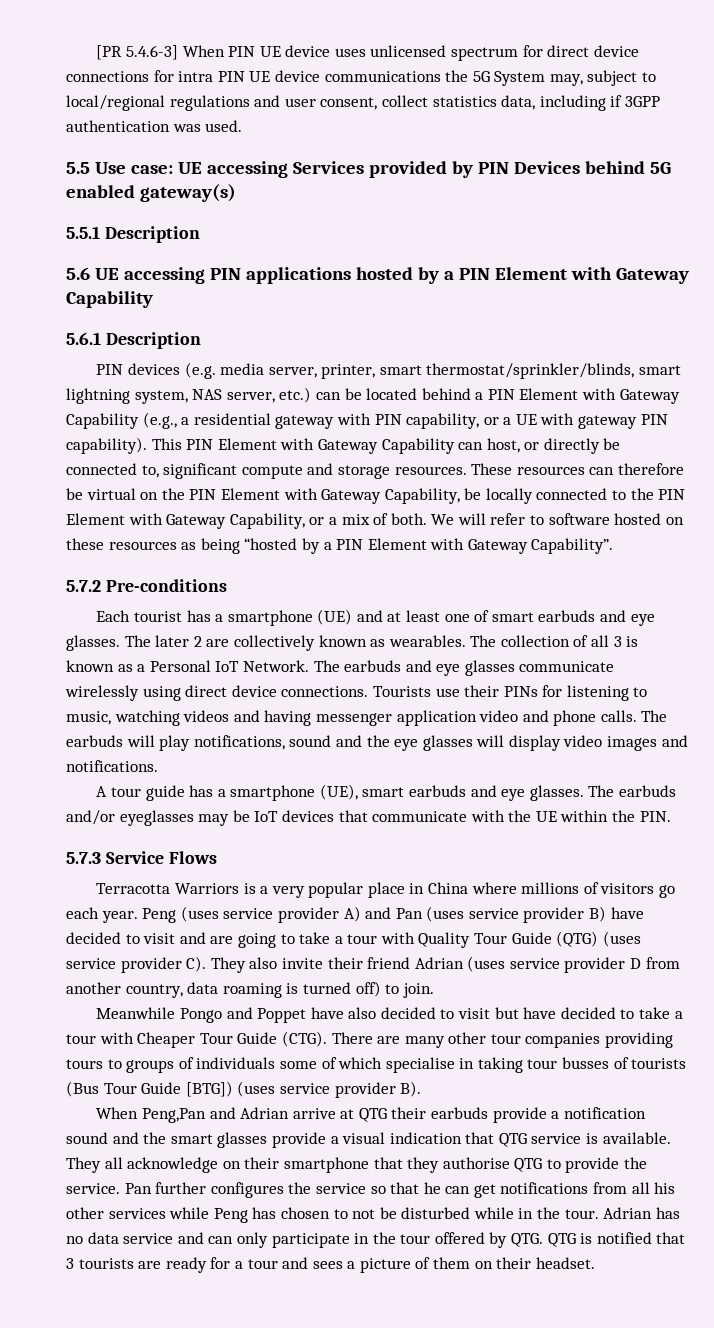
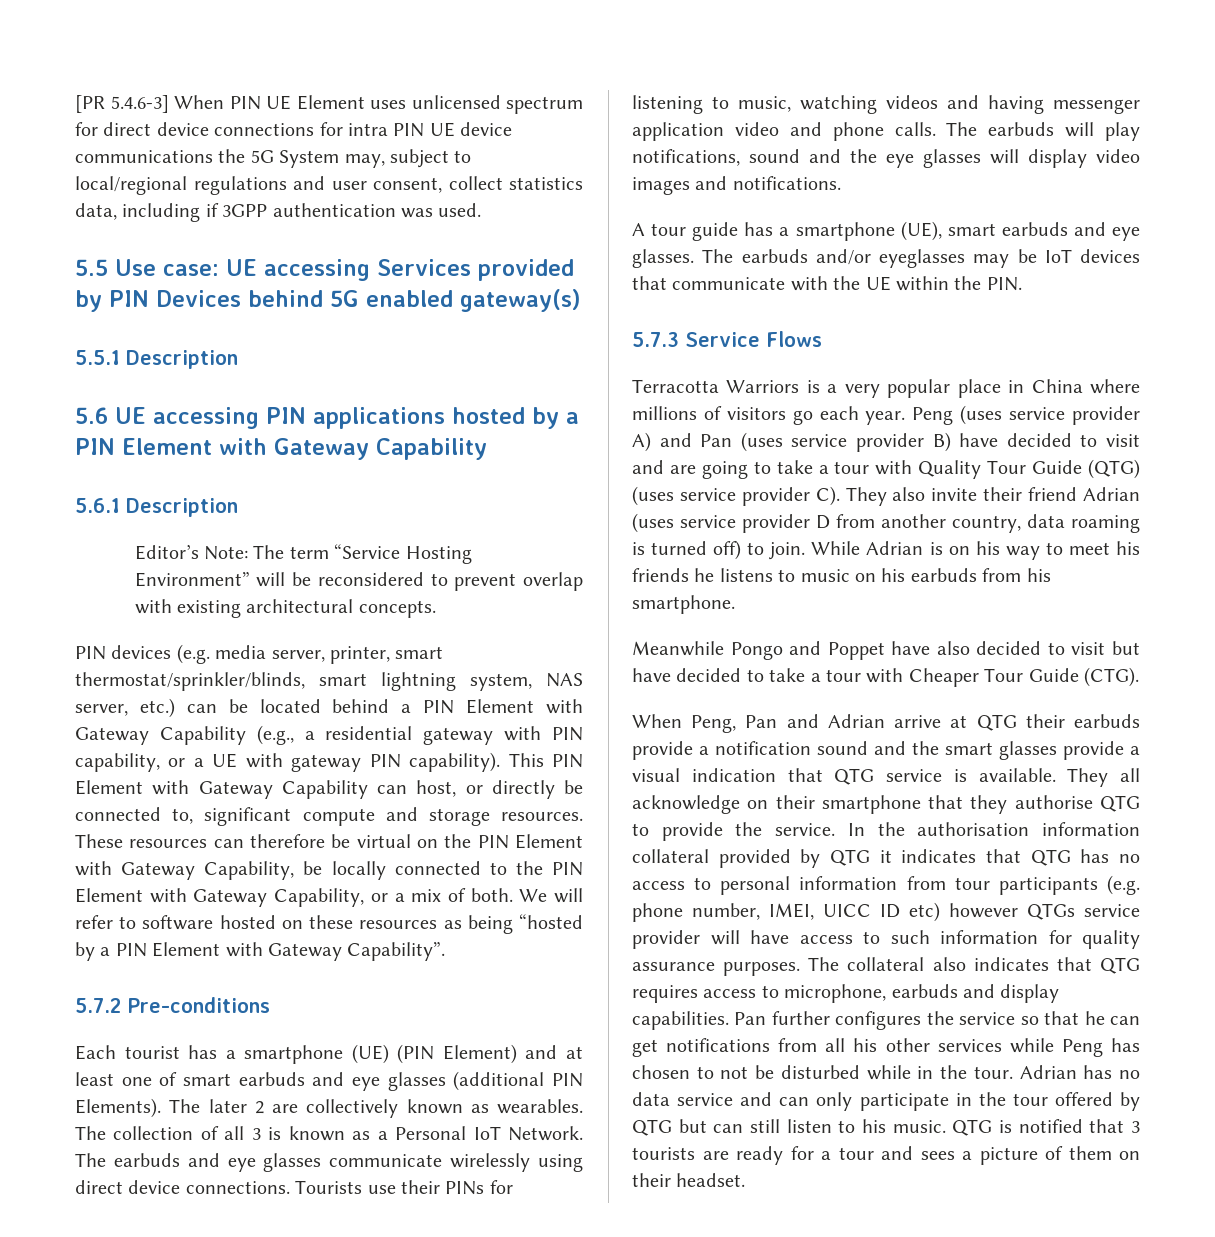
- [PR 5.4.6-3] When PIN UE device uses unlicensed spectrum for direct device connections for intra PIN UE device communications the 5G System may, subject to local/regional regulations and user consent, collect statistics data, including if 3GPP authentication was used.
+ [PR 5.4.6-3] When PIN UE Element uses unlicensed spectrum for direct device connections for intra PIN UE device communications the 5G System may, subject to local/regional regulations and user consent, collect statistics data, including if 3GPP authentication was used.
+ Editor’s Note: The term “Service Hosting Environment” will be reconsidered to prevent overlap with existing architectural concepts.
- Each tourist has a smartphone (UE) and at least one of smart earbuds and eye glasses.
+ Each tourist has a smartphone (UE) (PIN Element) and at least one of smart earbuds and eye glasses (additional PIN Elements).
+ While Adrian is on his way to meet his friends he listens to music on his earbuds from his smartphone.
- Meanwhile Pongo and Poppet have also decided to visit but have decided to take a tour with Cheaper Tour Guide (CTG). There are many other tour companies providing tours to groups of individuals some of which specialise in taking tour busses of tourists (Bus Tour Guide [BTG]) (uses service provider B).
- When Peng,Pan and Adrian arrive at QTG their earbuds provide a notification sound and the smart glasses provide a visual indication that QTG service is available.
+ Meanwhile Pongo and Poppet have also decided to visit but have decided to take a tour with Cheaper Tour Guide (CTG).
+ When Peng, Pan and Adrian arrive at QTG their earbuds provide a notification sound and the smart glasses provide a visual indication that QTG service is available.
+ In the authorisation information collateral provided by QTG it indicates that QTG has no access to personal information from tour participants (e.g. phone number, IMEI, UICC ID etc) however QTGs service provider will have access to such information for quality assurance purposes. The collateral also indicates that QTG requires access to microphone, earbuds and display capabilities.
- Adrian has no data service and can only participate in the tour offered by QTG. QTG is notified that 3 tourists are ready for a tour and sees a picture of them on their headset.
+ Adrian has no data service and can only participate in the tour offered by QTG but can still listen to his music. QTG is notified that 3 tourists are ready for a tour and sees a picture of them on their headset.

